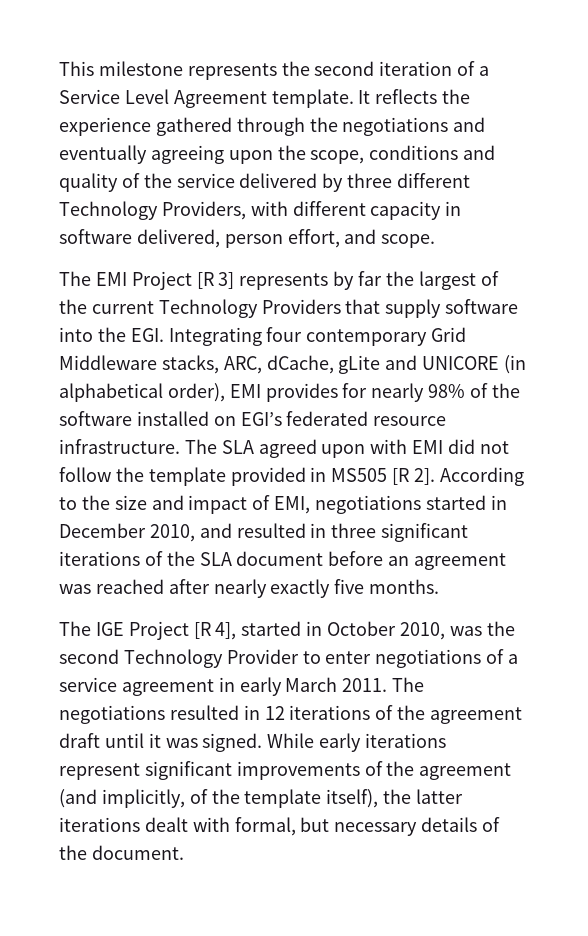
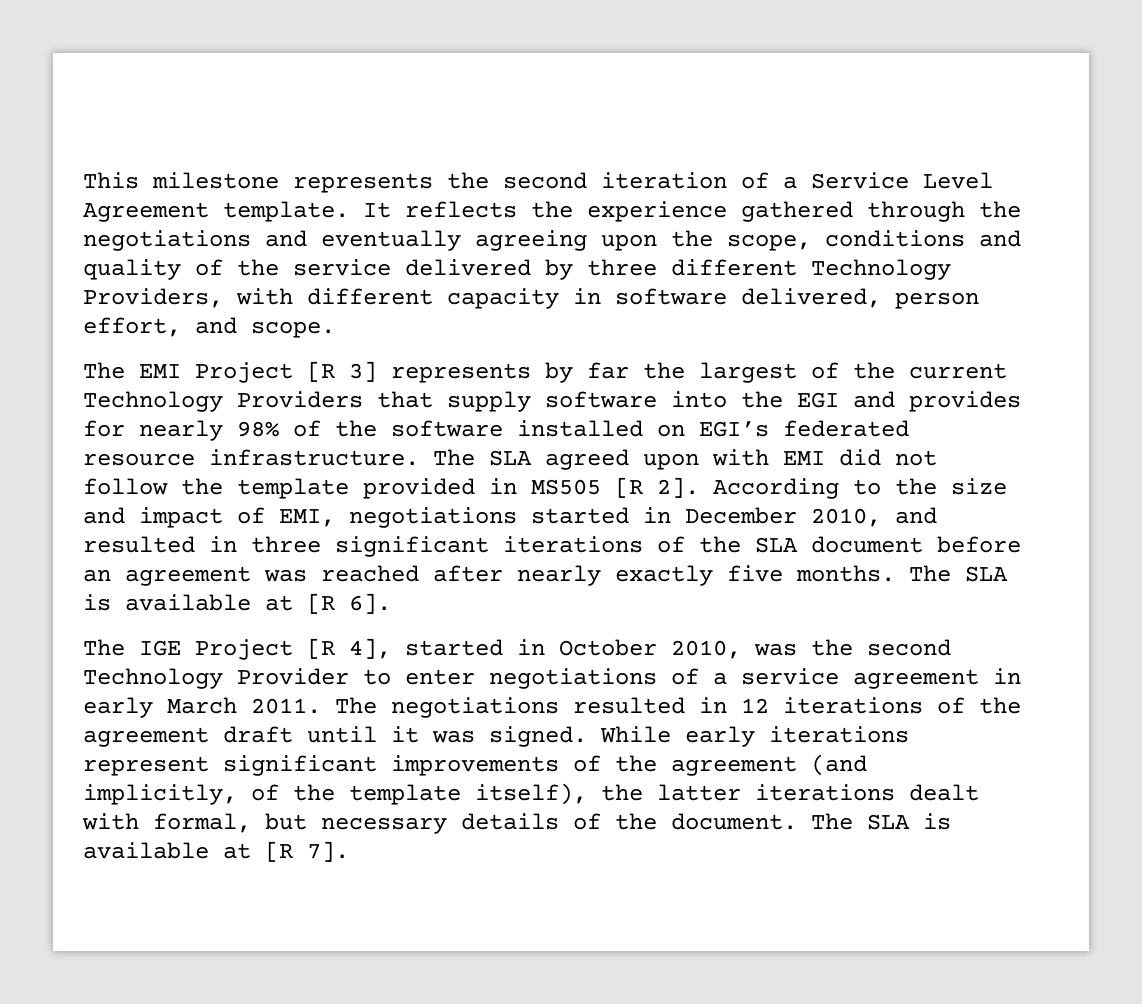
- The EMI Project [R 3] represents by far the largest of the current Technology Providers that supply software into the EGI. Integrating four contemporary Grid Middleware stacks, ARC, dCache, gLite and UNICORE (in alphabetical order), EMI provides for nearly 98% of the software installed on EGI’s federated resource infrastructure.
+ The EMI Project [R 3] represents by far the largest of the current Technology Providers that supply software into the EGI and provides for nearly 98% of the software installed on EGI’s federated resource infrastructure.
+ The SLA is available at [R 6].
+ The SLA is available at [R 7].

